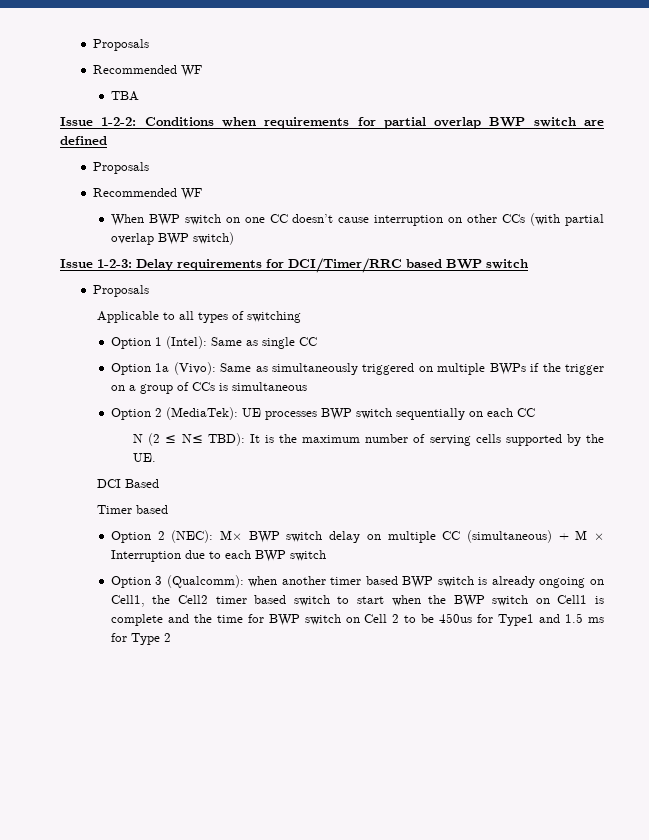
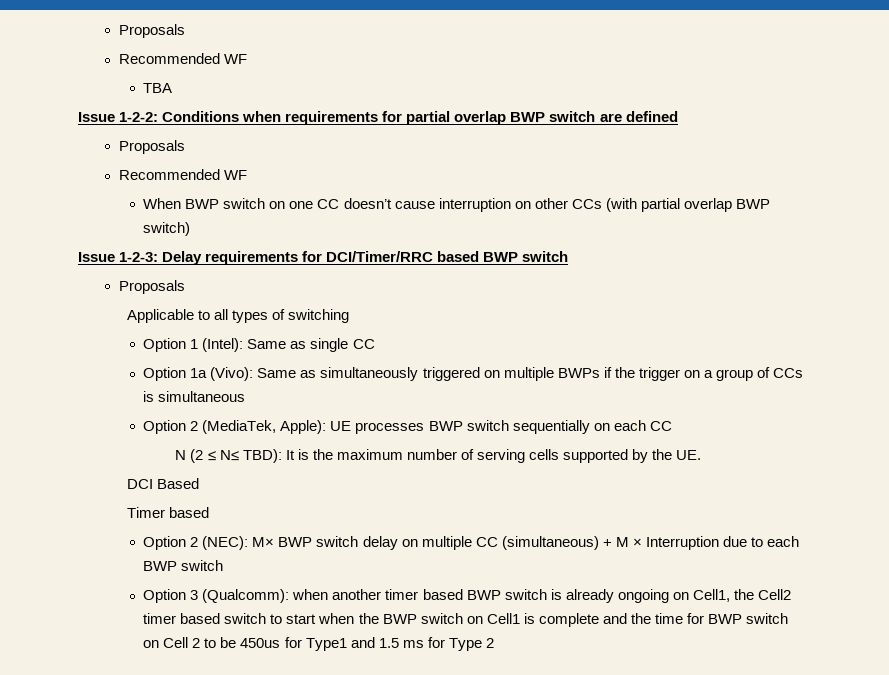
- Option 2 (MediaTek): UE processes BWP switch sequentially on each CC
+ Option 2 (MediaTek, Apple): UE processes BWP switch sequentially on each CC

